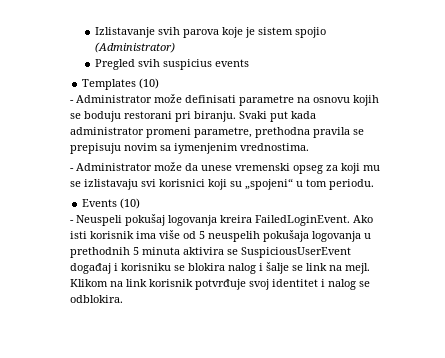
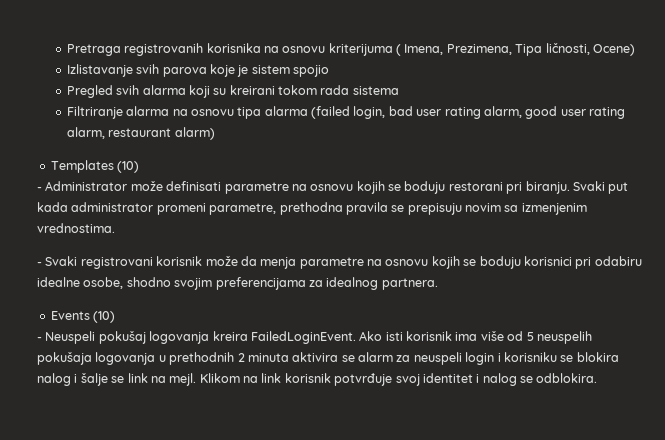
+ Pretraga registrovanih korisnika na osnovu kriterijuma ( Imena, Prezimena, Tipa ličnosti, Ocene)
- Izlistavanje svih parova koje je sistem spojio (Administrator)
+ Izlistavanje svih parova koje je sistem spojio
- Pregled svih suspicius events
+ Pregled svih alarma koji su kreirani tokom rada sistema
+ Filtriranje alarma na osnovu tipa alarma (failed login, bad user rating alarm, good user rating alarm, restaurant alarm)
- Svaki put kada administrator promeni parametre, prethodna pravila se prepisuju novim sa iymenjenim vrednostima.
+ Svaki put kada administrator promeni parametre, prethodna pravila se prepisuju novim sa izmenjenim vrednostima.
- - Administrator može da unese vremenski opseg za koji mu se izlistavaju svi korisnici koji su „spojeni“ u tom periodu.
+ - Svaki registrovani korisnik može da menja parametre na osnovu kojih se boduju korisnici pri odabiru idealne osobe, shodno svojim preferencijama za idealnog partnera.
- Ako isti korisnik ima više od 5 neuspelih pokušaja logovanja u prethodnih 5 minuta aktivira se SuspiciousUserEvent događaj i korisniku se blokira nalog i šalje se link na mejl.
+ Ako isti korisnik ima više od 5 neuspelih pokušaja logovanja u prethodnih 2 minuta aktivira se alarm za neuspeli login i korisniku se blokira nalog i šalje se link na mejl.

